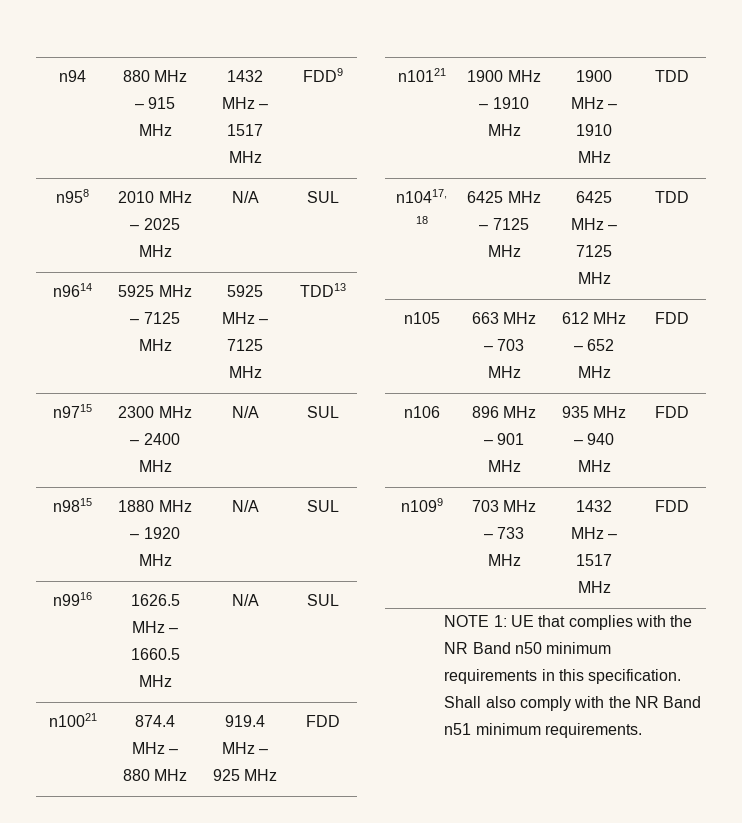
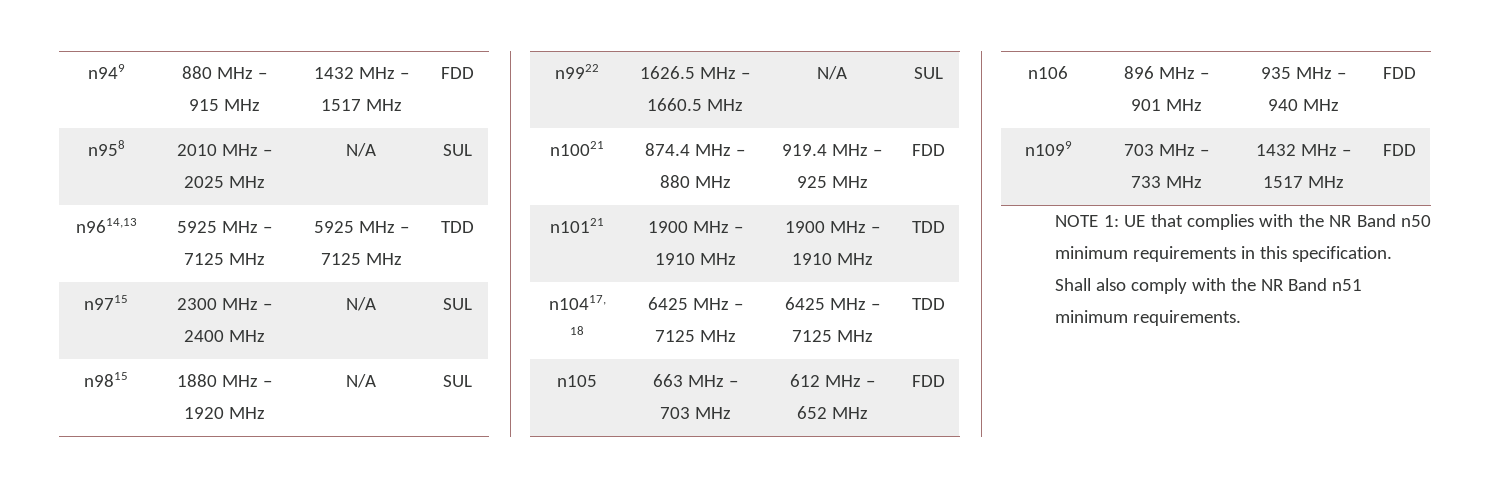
- n94 | 880 MHz – 915 MHz | 1432 MHz – 1517 MHz | FDD9
+ n949 | 880 MHz – 915 MHz | 1432 MHz – 1517 MHz | FDD
- n9614 | 5925 MHz – 7125 MHz | 5925 MHz – 7125 MHz | TDD13
+ n9614,13 | 5925 MHz – 7125 MHz | 5925 MHz – 7125 MHz | TDD
- n9916 | 1626.5 MHz – 1660.5 MHz | N/A | SUL
+ n9922 | 1626.5 MHz – 1660.5 MHz | N/A | SUL

